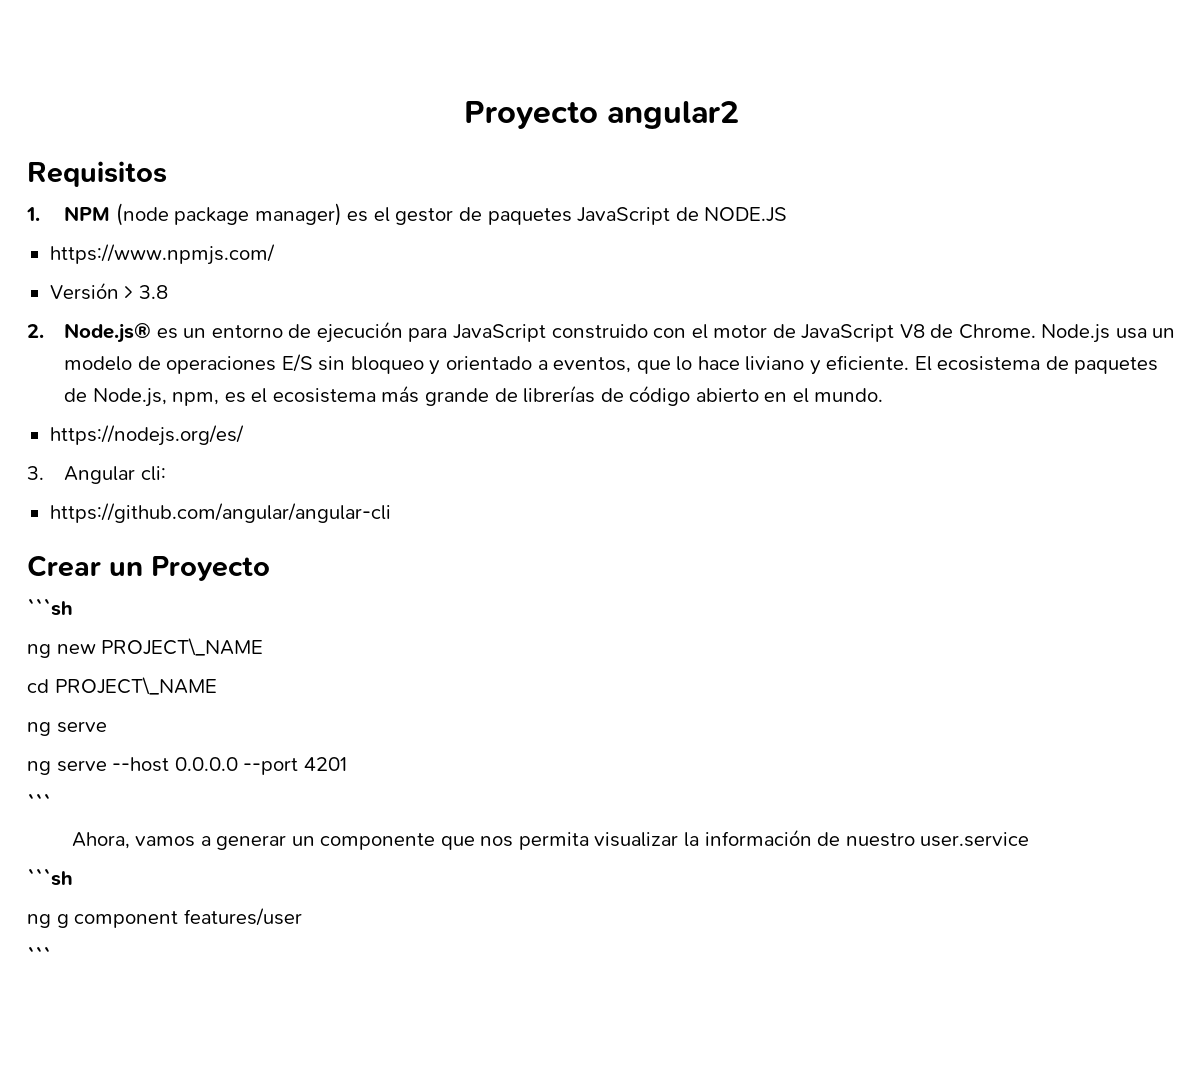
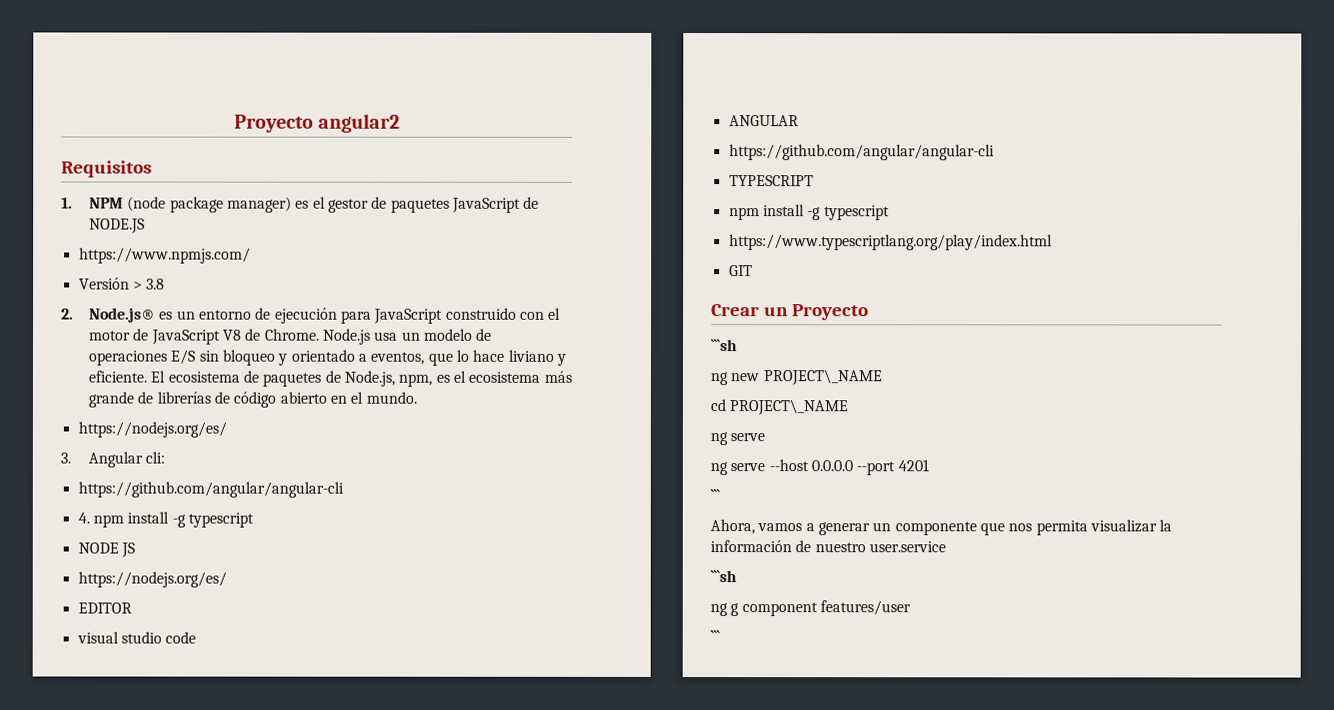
+ 4. npm install -g typescript
+ NODE JS
+ https://nodejs.org/es/
+ EDITOR
+ visual studio code
+ ANGULAR
+ https://github.com/angular/angular-cli
+ TYPESCRIPT
+ npm install -g typescript
+ https://www.typescriptlang.org/play/index.html
+ GIT

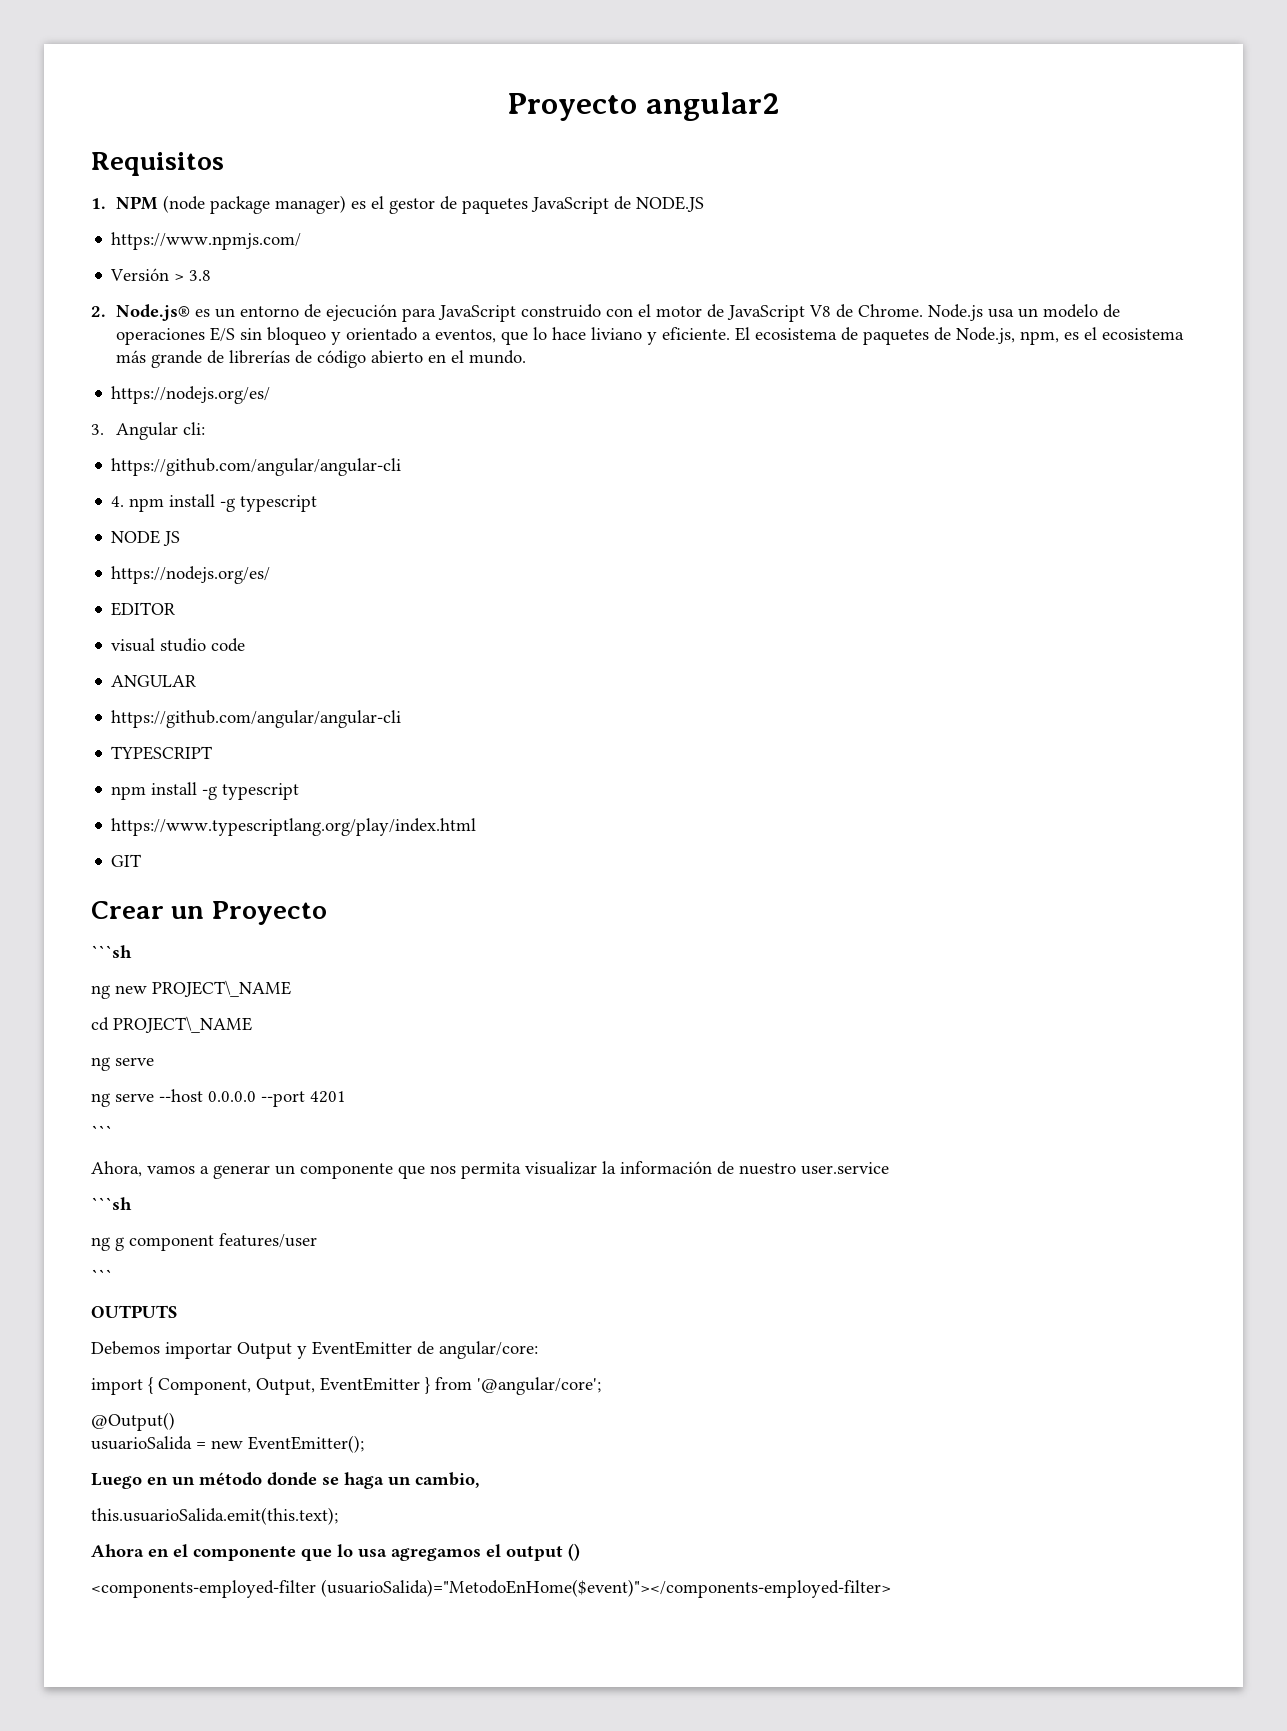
+ OUTPUTS
+ Debemos importar Output y EventEmitter de angular/core:
+ import { Component, Output, EventEmitter } from '@angular/core';
+ @Output()
+ usuarioSalida = new EventEmitter();
+ Luego en un método donde se haga un cambio,
+ this.usuarioSalida.emit(this.text);
+ Ahora en el componente que lo usa agregamos el output ()
+ <components-employed-filter (usuarioSalida)="MetodoEnHome($event)"></components-employed-filter>

